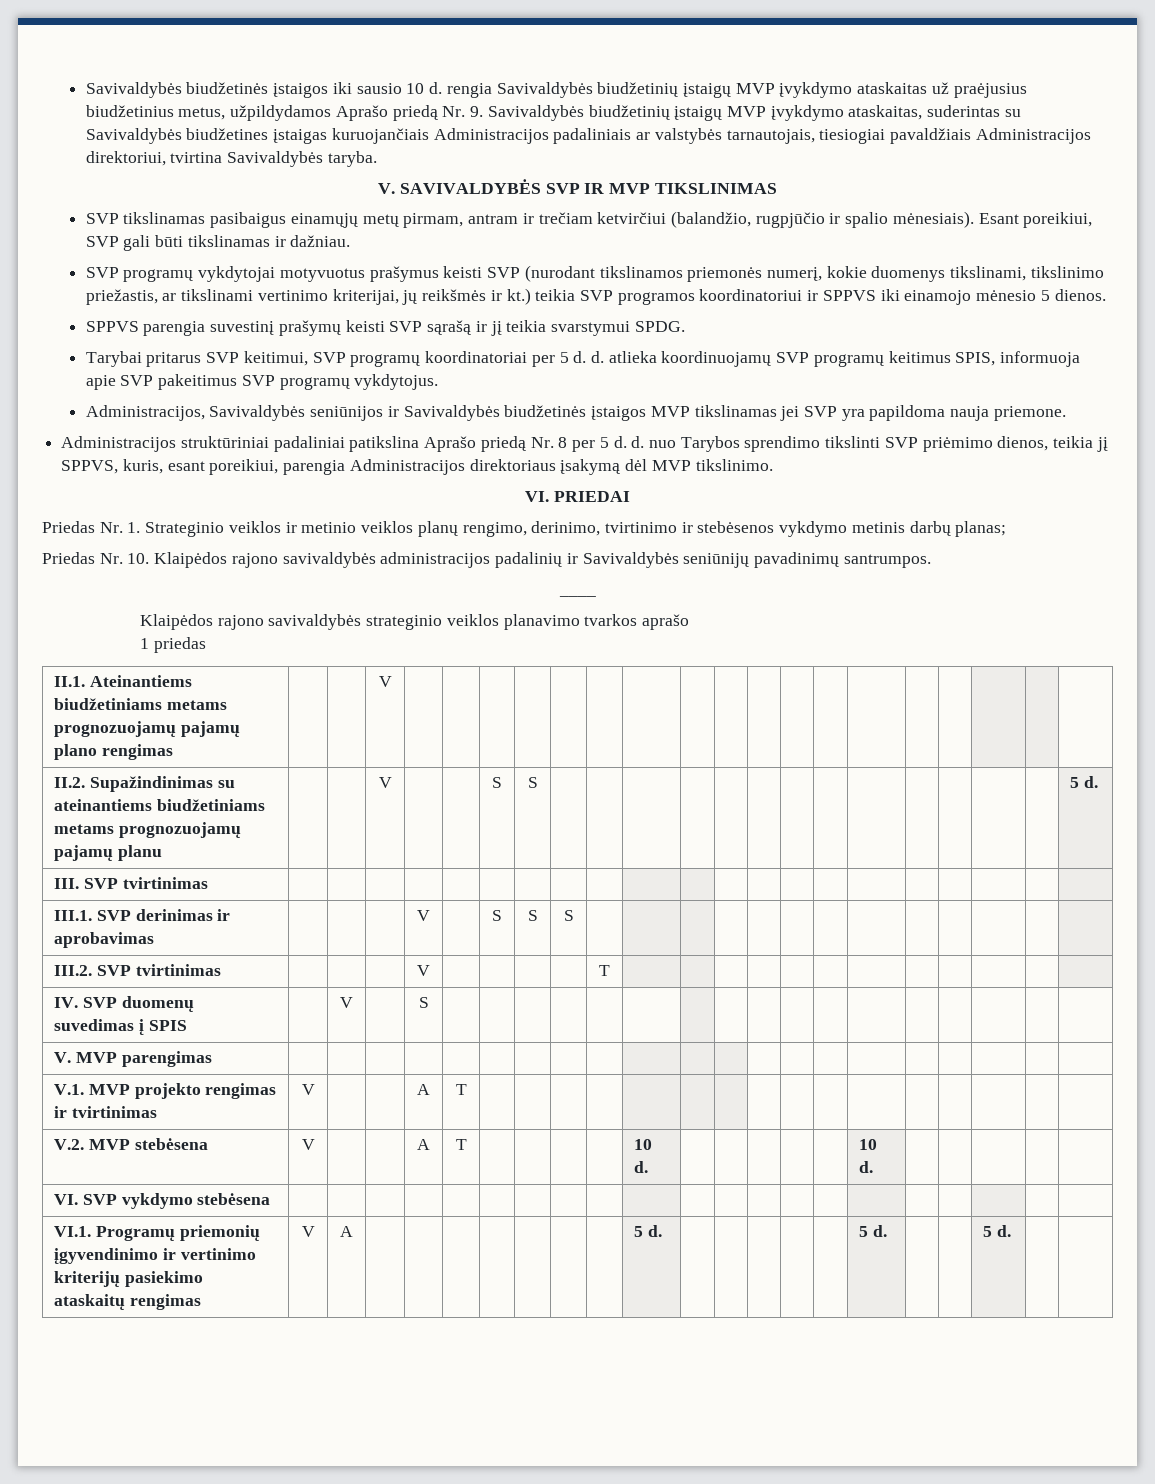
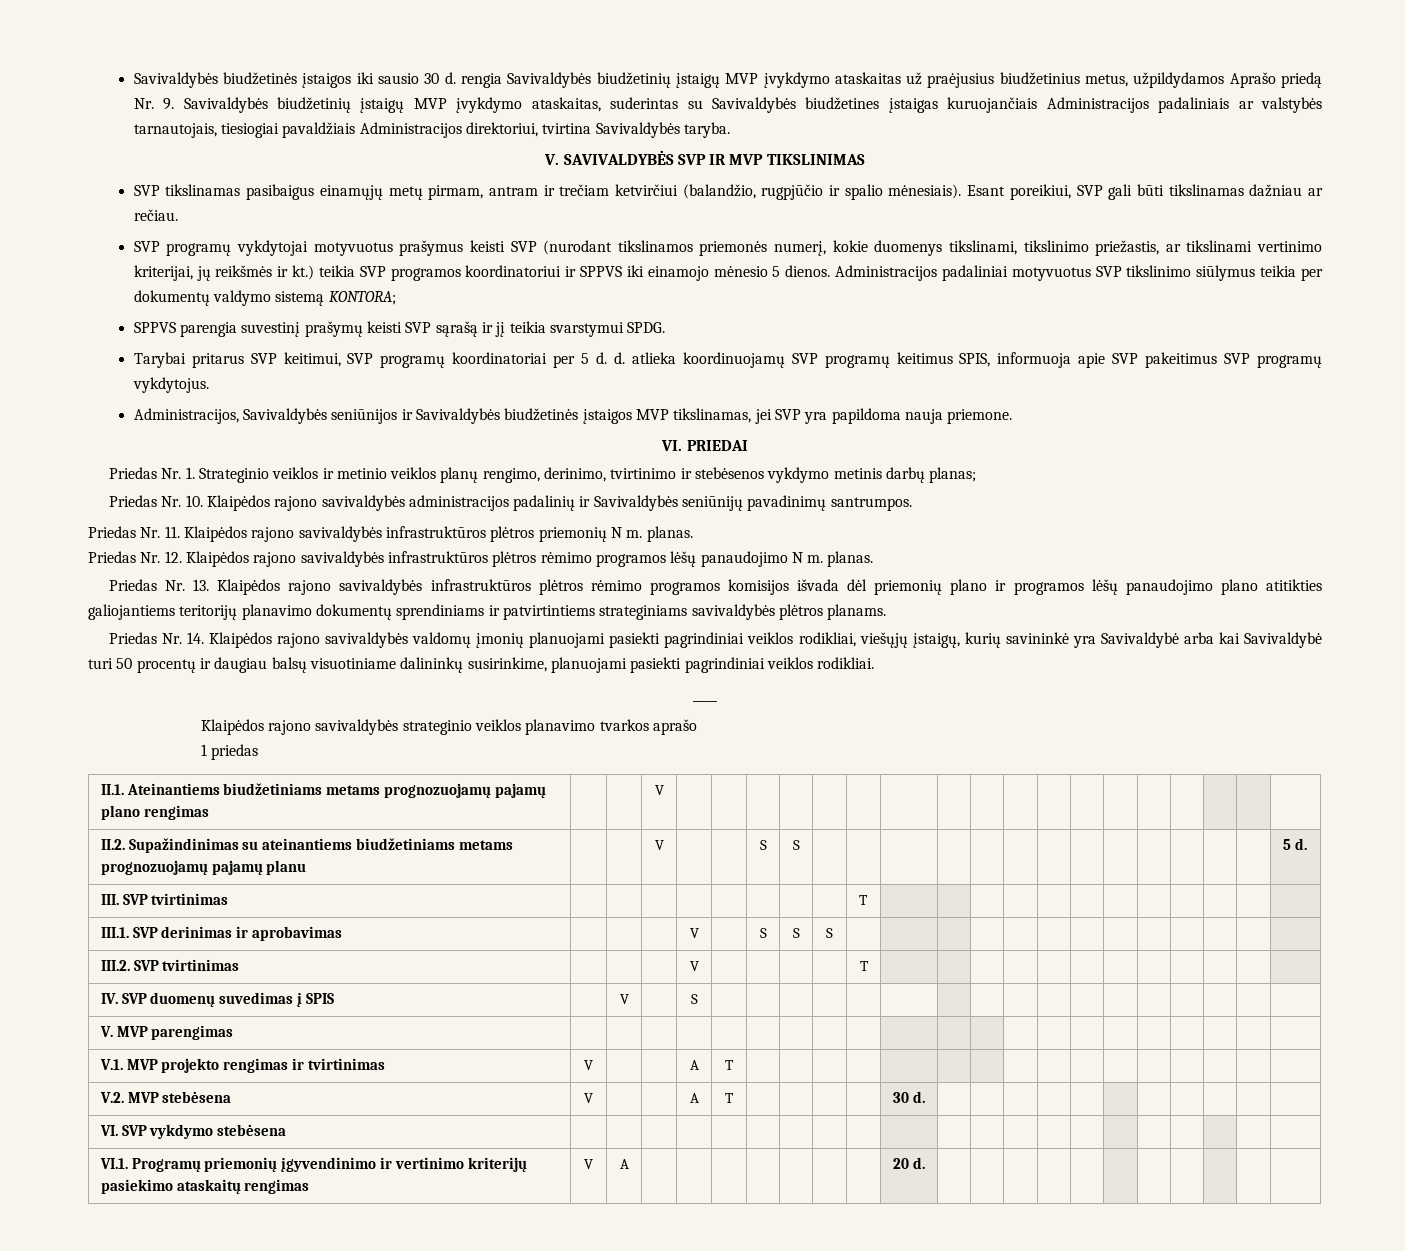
- Savivaldybės biudžetinės įstaigos iki sausio 10 d. rengia Savivaldybės biudžetinių įstaigų MVP įvykdymo ataskaitas už praėjusius biudžetinius metus, užpildydamos Aprašo priedą Nr. 9. Savivaldybės biudžetinių įstaigų MVP įvykdymo ataskaitas, suderintas su Savivaldybės biudžetines įstaigas kuruojančiais Administracijos padaliniais ar valstybės tarnautojais, tiesiogiai pavaldžiais Administracijos direktoriui, tvirtina Savivaldybės taryba.
+ Savivaldybės biudžetinės įstaigos iki sausio 30 d. rengia Savivaldybės biudžetinių įstaigų MVP įvykdymo ataskaitas už praėjusius biudžetinius metus, užpildydamos Aprašo priedą Nr. 9. Savivaldybės biudžetinių įstaigų MVP įvykdymo ataskaitas, suderintas su Savivaldybės biudžetines įstaigas kuruojančiais Administracijos padaliniais ar valstybės tarnautojais, tiesiogiai pavaldžiais Administracijos direktoriui, tvirtina Savivaldybės taryba.
- Esant poreikiui, SVP gali būti tikslinamas ir dažniau.
+ Esant poreikiui, SVP gali būti tikslinamas dažniau ar rečiau.
+ Administracijos padaliniai motyvuotus SVP tikslinimo siūlymus teikia per dokumentų valdymo sistemą KONTORA;
- Administracijos, Savivaldybės seniūnijos ir Savivaldybės biudžetinės įstaigos MVP tikslinamas jei SVP yra papildoma nauja priemone.
+ Administracijos, Savivaldybės seniūnijos ir Savivaldybės biudžetinės įstaigos MVP tikslinamas, jei SVP yra papildoma nauja priemone.
- Administracijos struktūriniai padaliniai patikslina Aprašo priedą Nr. 8 per 5 d. d. nuo Tarybos sprendimo tikslinti SVP priėmimo dienos, teikia jį SPPVS, kuris, esant poreikiui, parengia Administracijos direktoriaus įsakymą dėl MVP tikslinimo.
+ Priedas Nr. 11. Klaipėdos rajono savivaldybės infrastruktūros plėtros priemonių N m. planas.
+ Priedas Nr. 12. Klaipėdos rajono savivaldybės infrastruktūros plėtros rėmimo programos lėšų panaudojimo N m. planas.
+ Priedas Nr. 13. Klaipėdos rajono savivaldybės infrastruktūros plėtros rėmimo programos komisijos išvada dėl priemonių plano ir programos lėšų panaudojimo plano atitikties galiojantiems teritorijų planavimo dokumentų sprendiniams ir patvirtintiems strateginiams savivaldybės plėtros planams.
+ Priedas Nr. 14. Klaipėdos rajono savivaldybės valdomų įmonių planuojami pasiekti pagrindiniai veiklos rodikliai, viešųjų įstaigų, kurių savininkė yra Savivaldybė arba kai Savivaldybė turi 50 procentų ir daugiau balsų visuotiniame dalininkų susirinkime, planuojami pasiekti pagrindiniai veiklos rodikliai.
- III. SVP tvirtinimas | | | | | | | | | | | | | | | | | | | | |
+ III. SVP tvirtinimas | | | | | | | | | T | | | | | | | | | | | |
- V.2. MVP stebėsena | V | | | A | T | | | | | 10 d. | | | | | | 10 d. | | | | |
+ V.2. MVP stebėsena | V | | | A | T | | | | | 30 d. | | | | | | | | | | |
- VI.1. Programų priemonių įgyvendinimo ir vertinimo kriterijų pasiekimo ataskaitų rengimas | V | A | | | | | | | | 5 d. | | | | | | 5 d. | | | 5 d. | |
+ VI.1. Programų priemonių įgyvendinimo ir vertinimo kriterijų pasiekimo ataskaitų rengimas | V | A | | | | | | | | 20 d. | | | | | | | | | | |

